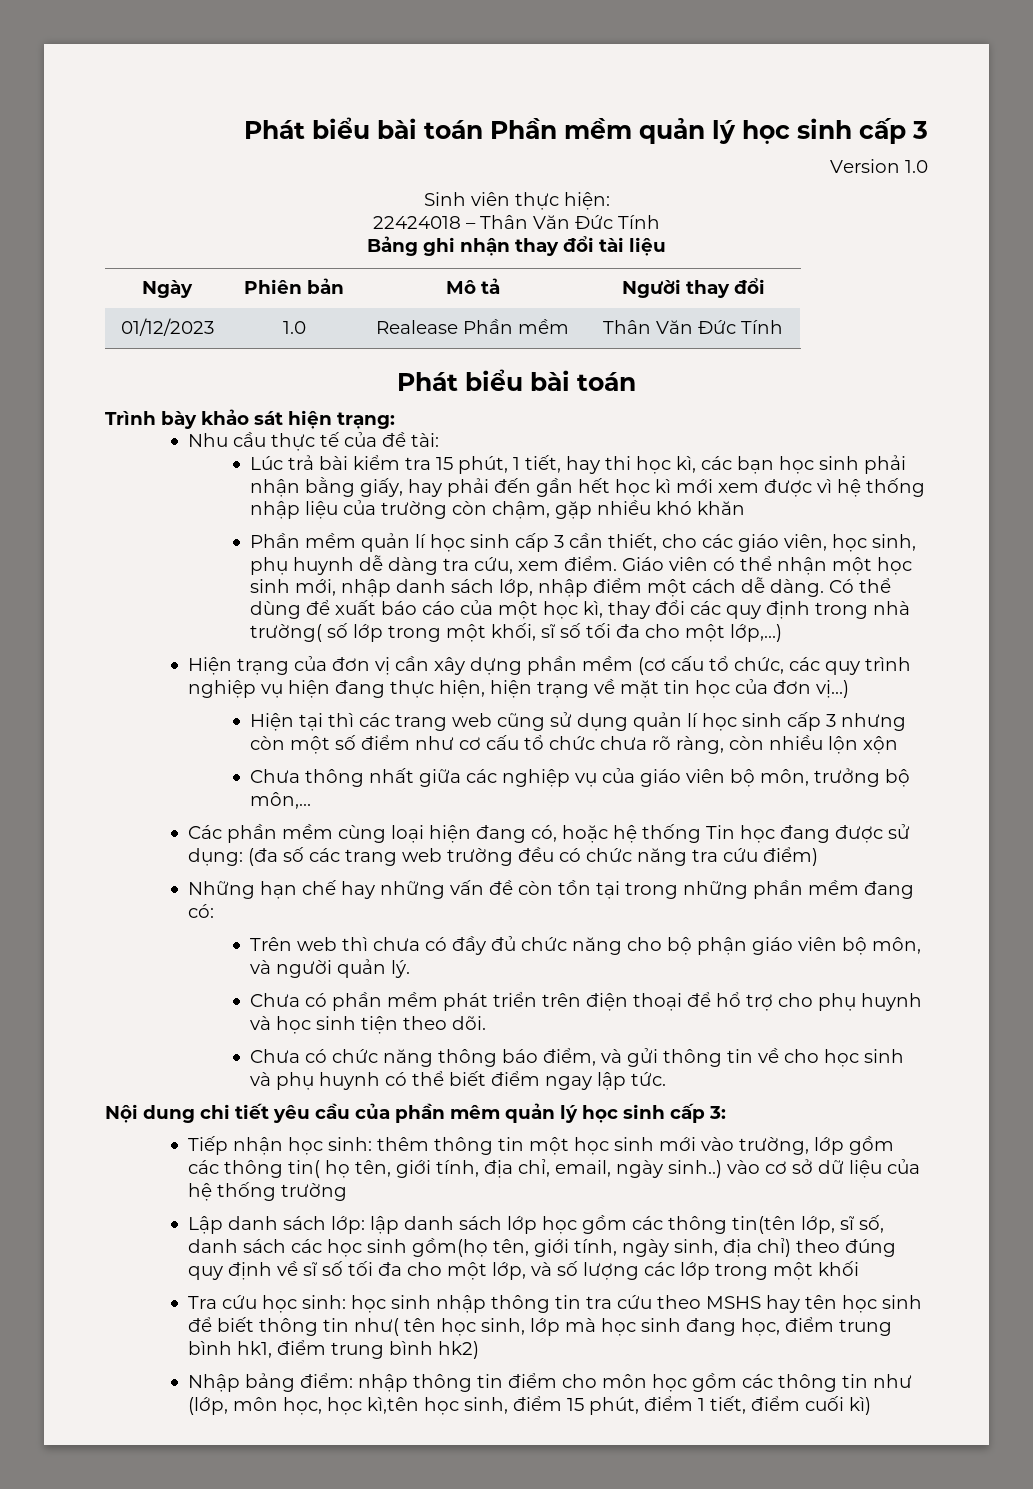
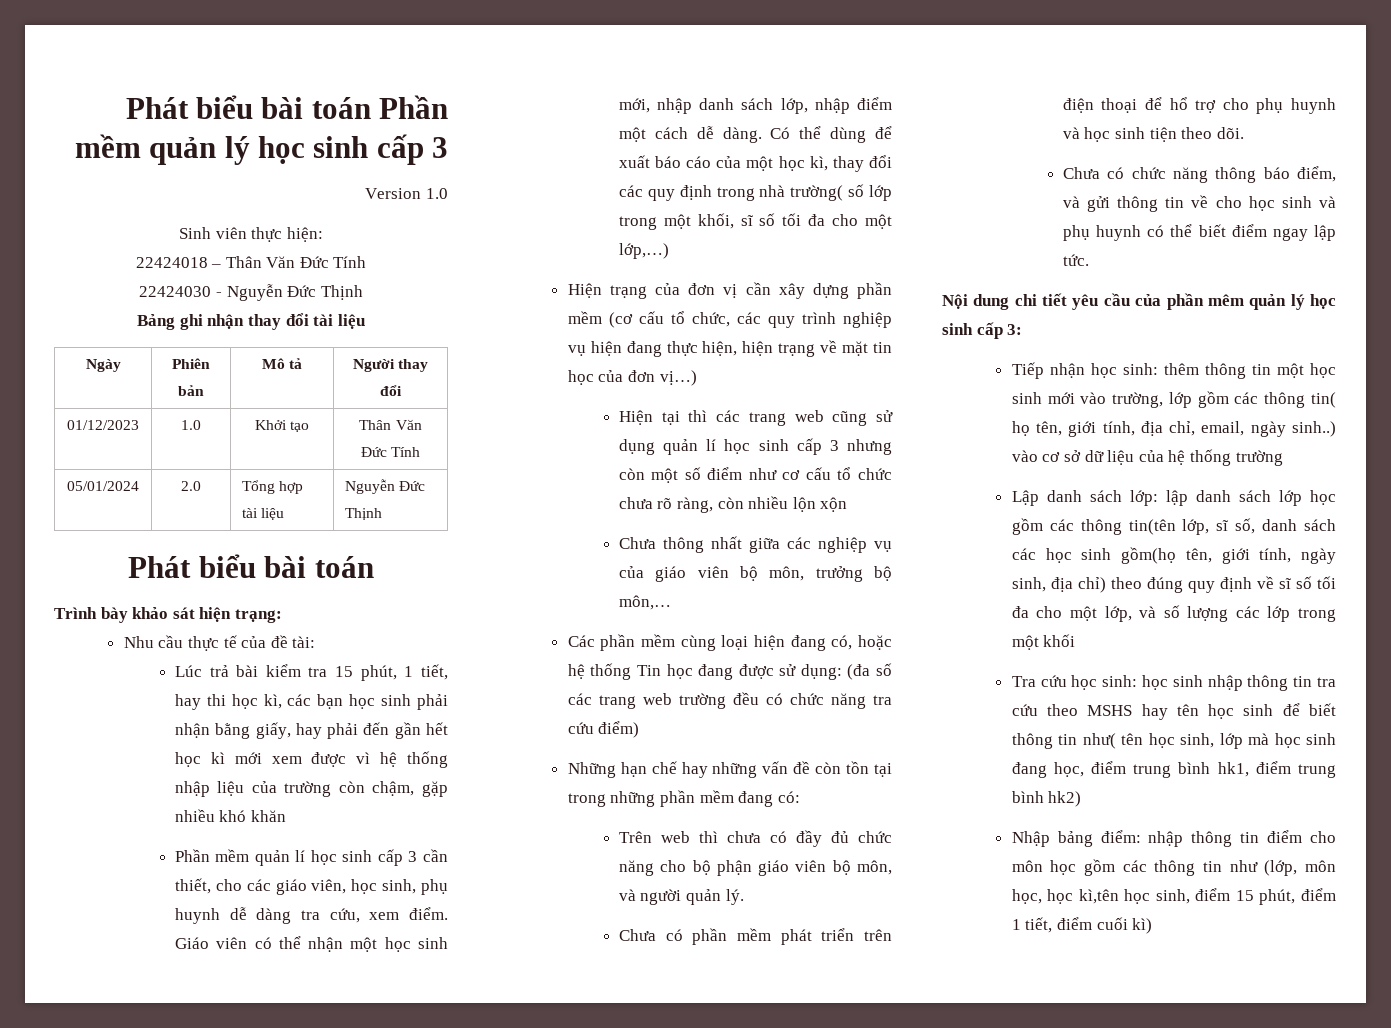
+ 22424030 - Nguyễn Đức Thịnh
- 01/12/2023 | 1.0 | Realease Phần mềm | Thân Văn Đức Tính
+ 01/12/2023 | 1.0 | Khởi tạo | Thân Văn Đức Tính
+ 05/01/2024 | 2.0 | Tổng hợp tài liệu | Nguyễn Đức Thịnh

